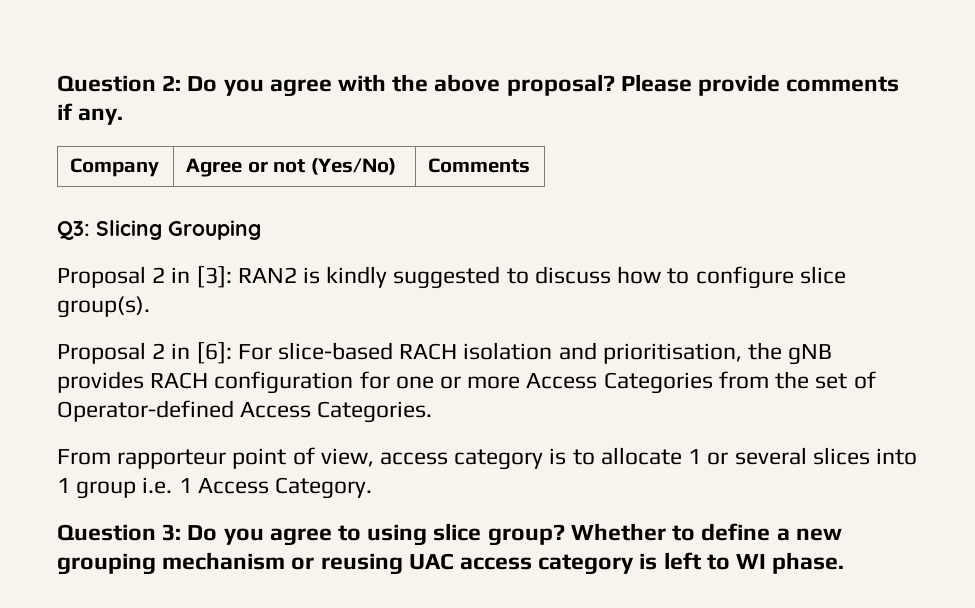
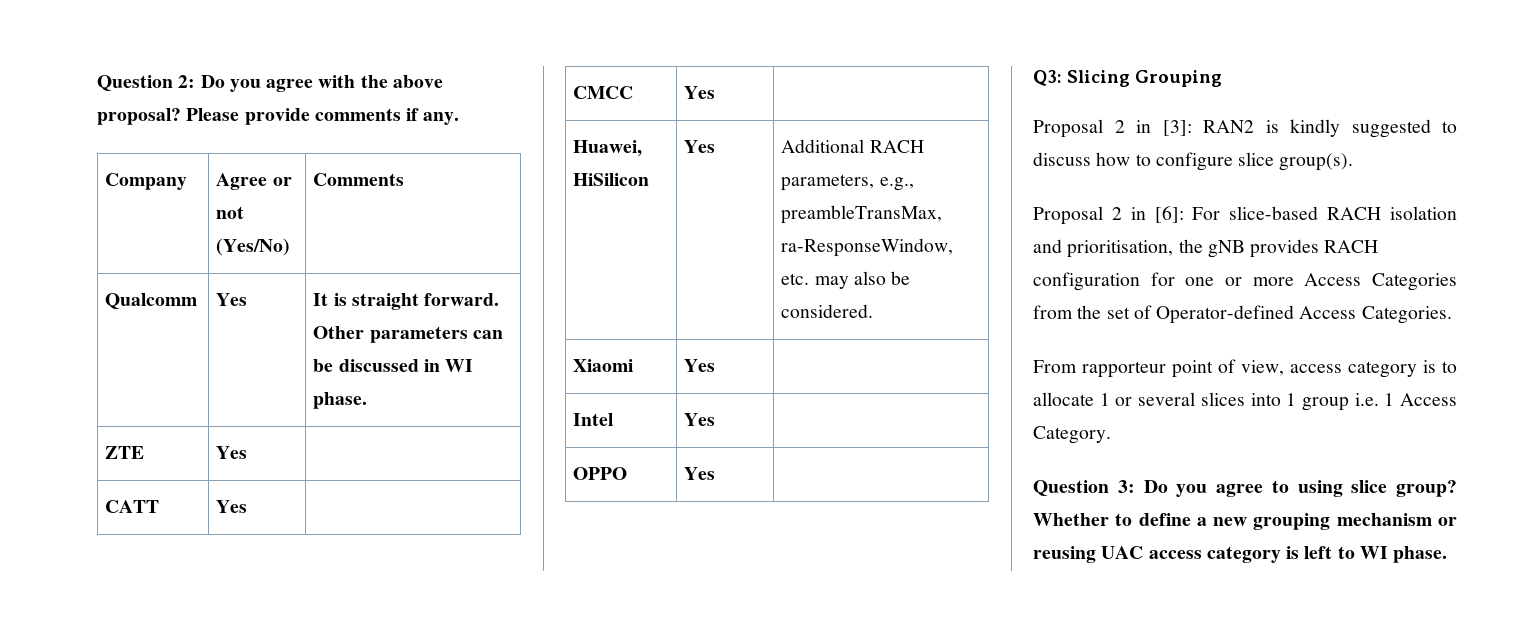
+ Qualcomm | Yes | It is straight forward. Other parameters can be discussed in WI phase.
+ ZTE | Yes |
+ CATT | Yes |
+ CMCC | Yes |
+ Huawei, HiSilicon | Yes | Additional RACH parameters, e.g., preambleTransMax, ra-ResponseWindow, etc. may also be considered.
+ Xiaomi | Yes |
+ Intel | Yes |
+ OPPO | Yes |

